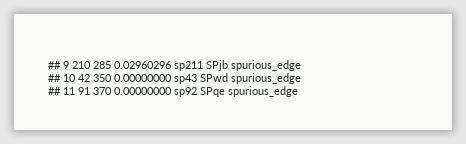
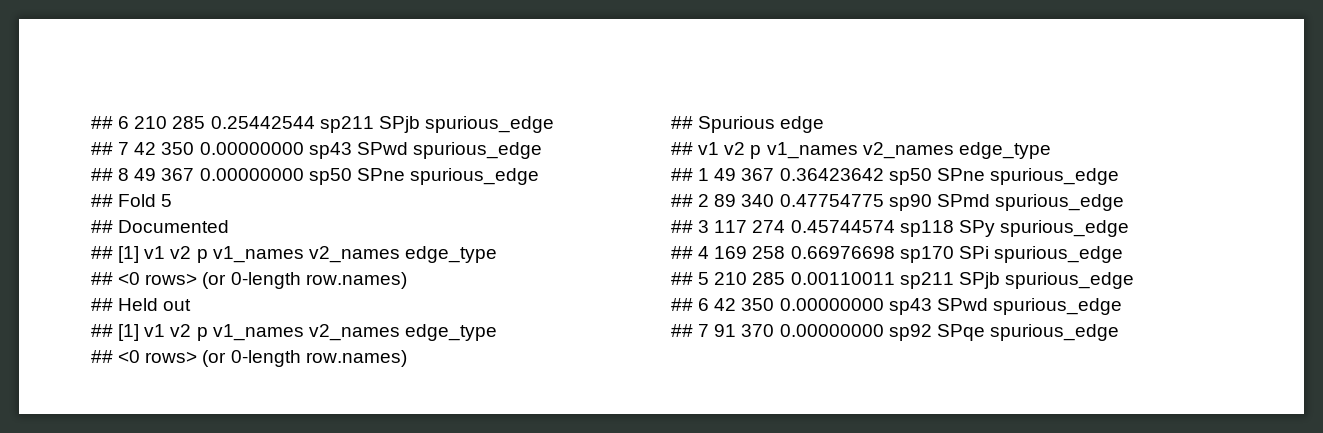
- ## 9 210 285 0.02960296 sp211 SPjb spurious_edge
- ## 10 42 350 0.00000000 sp43 SPwd spurious_edge
- ## 11 91 370 0.00000000 sp92 SPqe spurious_edge
+ ## 6 210 285 0.25442544 sp211 SPjb spurious_edge
+ ## 7 42 350 0.00000000 sp43 SPwd spurious_edge
+ ## 8 49 367 0.00000000 sp50 SPne spurious_edge
+ ## Fold 5
+ ## Documented
+ ## [1] v1 v2 p v1_names v2_names edge_type
+ ## <0 rows> (or 0-length row.names)
+ ## Held out
+ ## [1] v1 v2 p v1_names v2_names edge_type
+ ## <0 rows> (or 0-length row.names)
+ ## Spurious edge
+ ## v1 v2 p v1_names v2_names edge_type
+ ## 1 49 367 0.36423642 sp50 SPne spurious_edge
+ ## 2 89 340 0.47754775 sp90 SPmd spurious_edge
+ ## 3 117 274 0.45744574 sp118 SPy spurious_edge
+ ## 4 169 258 0.66976698 sp170 SPi spurious_edge
+ ## 5 210 285 0.00110011 sp211 SPjb spurious_edge
+ ## 6 42 350 0.00000000 sp43 SPwd spurious_edge
+ ## 7 91 370 0.00000000 sp92 SPqe spurious_edge

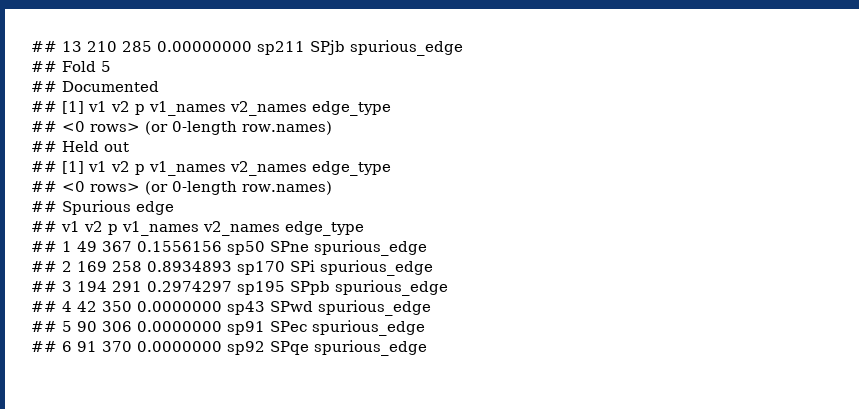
- ## 6 210 285 0.25442544 sp211 SPjb spurious_edge
- ## 7 42 350 0.00000000 sp43 SPwd spurious_edge
- ## 8 49 367 0.00000000 sp50 SPne spurious_edge
+ ## 13 210 285 0.00000000 sp211 SPjb spurious_edge
- ## 1 49 367 0.36423642 sp50 SPne spurious_edge
+ ## 1 49 367 0.1556156 sp50 SPne spurious_edge
- ## 2 89 340 0.47754775 sp90 SPmd spurious_edge
- ## 3 117 274 0.45744574 sp118 SPy spurious_edge
- ## 4 169 258 0.66976698 sp170 SPi spurious_edge
+ ## 2 169 258 0.8934893 sp170 SPi spurious_edge
- ## 5 210 285 0.00110011 sp211 SPjb spurious_edge
- ## 6 42 350 0.00000000 sp43 SPwd spurious_edge
- ## 7 91 370 0.00000000 sp92 SPqe spurious_edge
+ ## 3 194 291 0.2974297 sp195 SPpb spurious_edge
+ ## 4 42 350 0.0000000 sp43 SPwd spurious_edge
+ ## 5 90 306 0.0000000 sp91 SPec spurious_edge
+ ## 6 91 370 0.0000000 sp92 SPqe spurious_edge

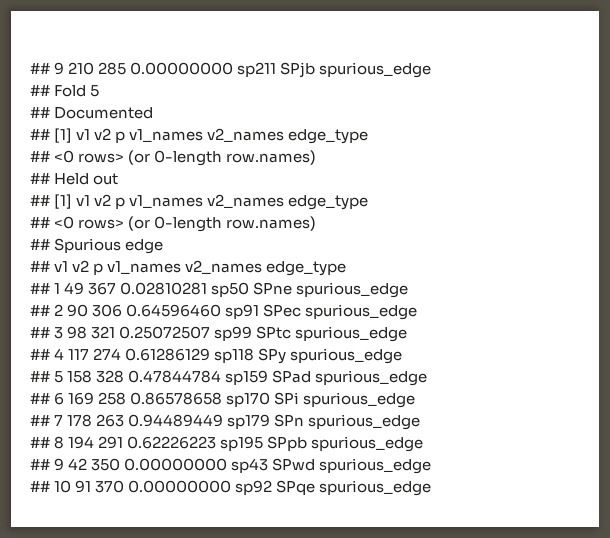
- ## 13 210 285 0.00000000 sp211 SPjb spurious_edge
+ ## 9 210 285 0.00000000 sp211 SPjb spurious_edge
- ## 1 49 367 0.1556156 sp50 SPne spurious_edge
+ ## 1 49 367 0.02810281 sp50 SPne spurious_edge
- ## 2 169 258 0.8934893 sp170 SPi spurious_edge
+ ## 2 90 306 0.64596460 sp91 SPec spurious_edge
+ ## 3 98 321 0.25072507 sp99 SPtc spurious_edge
+ ## 4 117 274 0.61286129 sp118 SPy spurious_edge
+ ## 5 158 328 0.47844784 sp159 SPad spurious_edge
+ ## 6 169 258 0.86578658 sp170 SPi spurious_edge
- ## 3 194 291 0.2974297 sp195 SPpb spurious_edge
+ ## 7 178 263 0.94489449 sp179 SPn spurious_edge
+ ## 8 194 291 0.62226223 sp195 SPpb spurious_edge
- ## 4 42 350 0.0000000 sp43 SPwd spurious_edge
+ ## 9 42 350 0.00000000 sp43 SPwd spurious_edge
- ## 5 90 306 0.0000000 sp91 SPec spurious_edge
- ## 6 91 370 0.0000000 sp92 SPqe spurious_edge
+ ## 10 91 370 0.00000000 sp92 SPqe spurious_edge

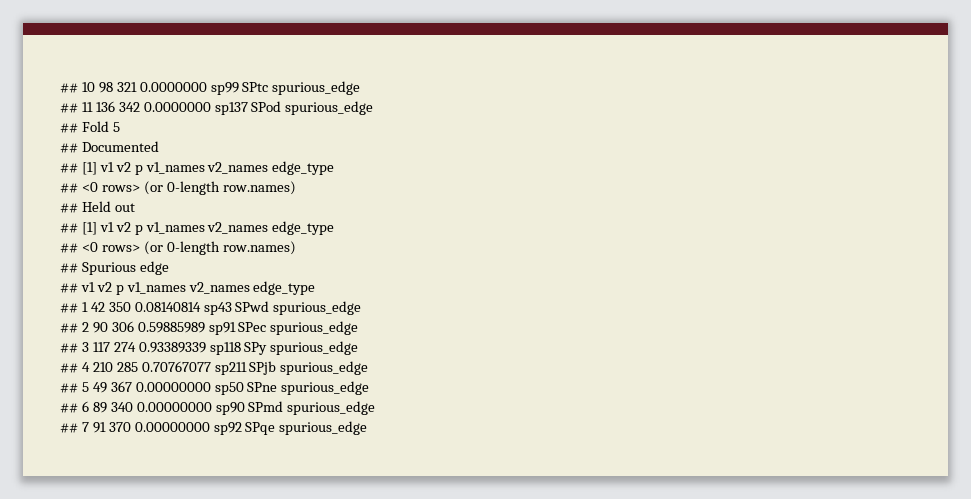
- ## 9 210 285 0.00000000 sp211 SPjb spurious_edge
+ ## 10 98 321 0.0000000 sp99 SPtc spurious_edge
+ ## 11 136 342 0.0000000 sp137 SPod spurious_edge
- ## 1 49 367 0.02810281 sp50 SPne spurious_edge
+ ## 1 42 350 0.08140814 sp43 SPwd spurious_edge
- ## 2 90 306 0.64596460 sp91 SPec spurious_edge
+ ## 2 90 306 0.59885989 sp91 SPec spurious_edge
- ## 3 98 321 0.25072507 sp99 SPtc spurious_edge
- ## 4 117 274 0.61286129 sp118 SPy spurious_edge
+ ## 3 117 274 0.93389339 sp118 SPy spurious_edge
- ## 5 158 328 0.47844784 sp159 SPad spurious_edge
- ## 6 169 258 0.86578658 sp170 SPi spurious_edge
- ## 7 178 263 0.94489449 sp179 SPn spurious_edge
- ## 8 194 291 0.62226223 sp195 SPpb spurious_edge
- ## 9 42 350 0.00000000 sp43 SPwd spurious_edge
- ## 10 91 370 0.00000000 sp92 SPqe spurious_edge
+ ## 4 210 285 0.70767077 sp211 SPjb spurious_edge
+ ## 5 49 367 0.00000000 sp50 SPne spurious_edge
+ ## 6 89 340 0.00000000 sp90 SPmd spurious_edge
+ ## 7 91 370 0.00000000 sp92 SPqe spurious_edge

